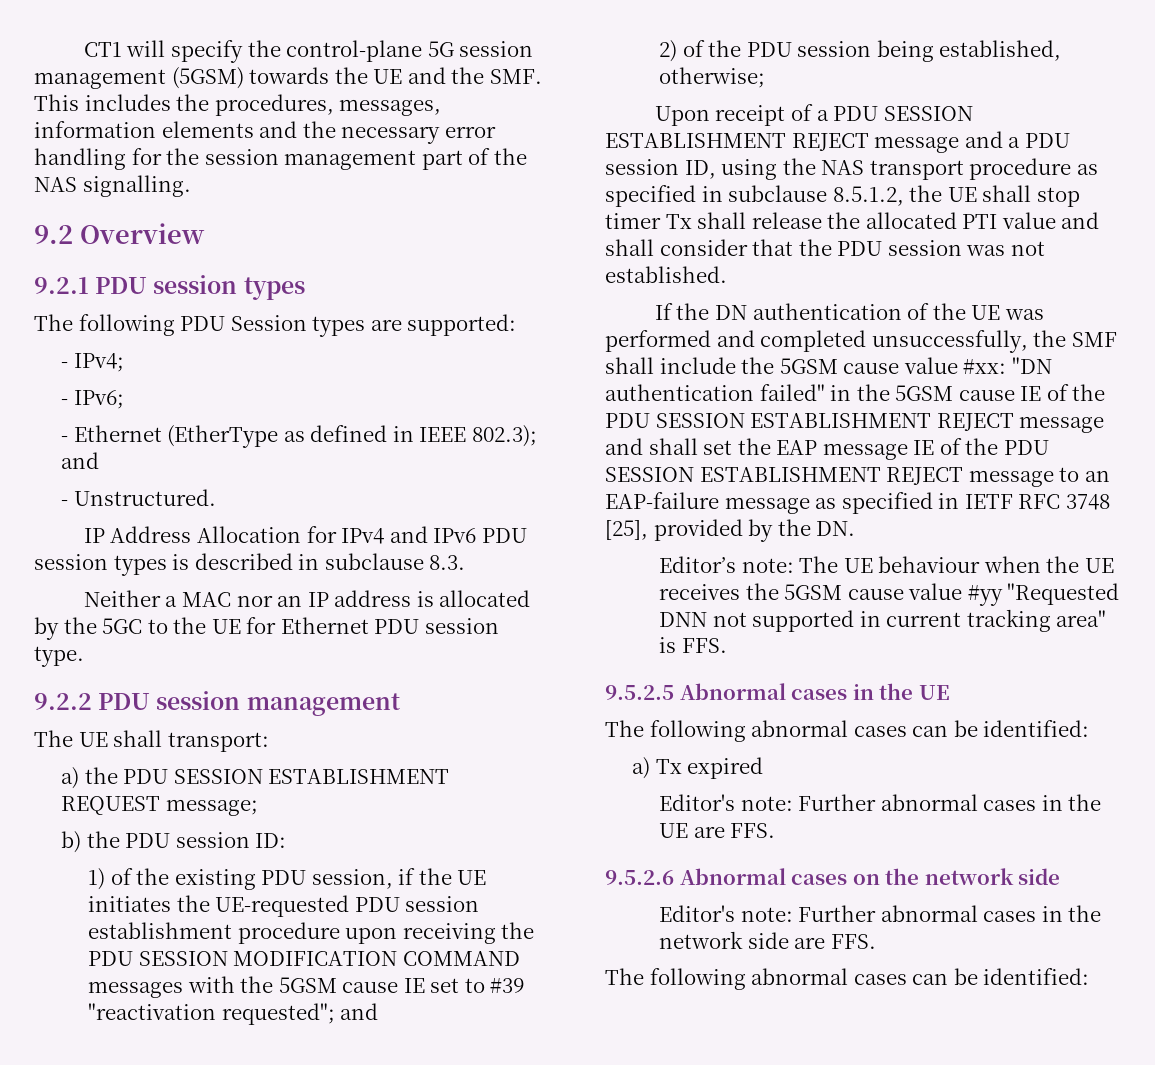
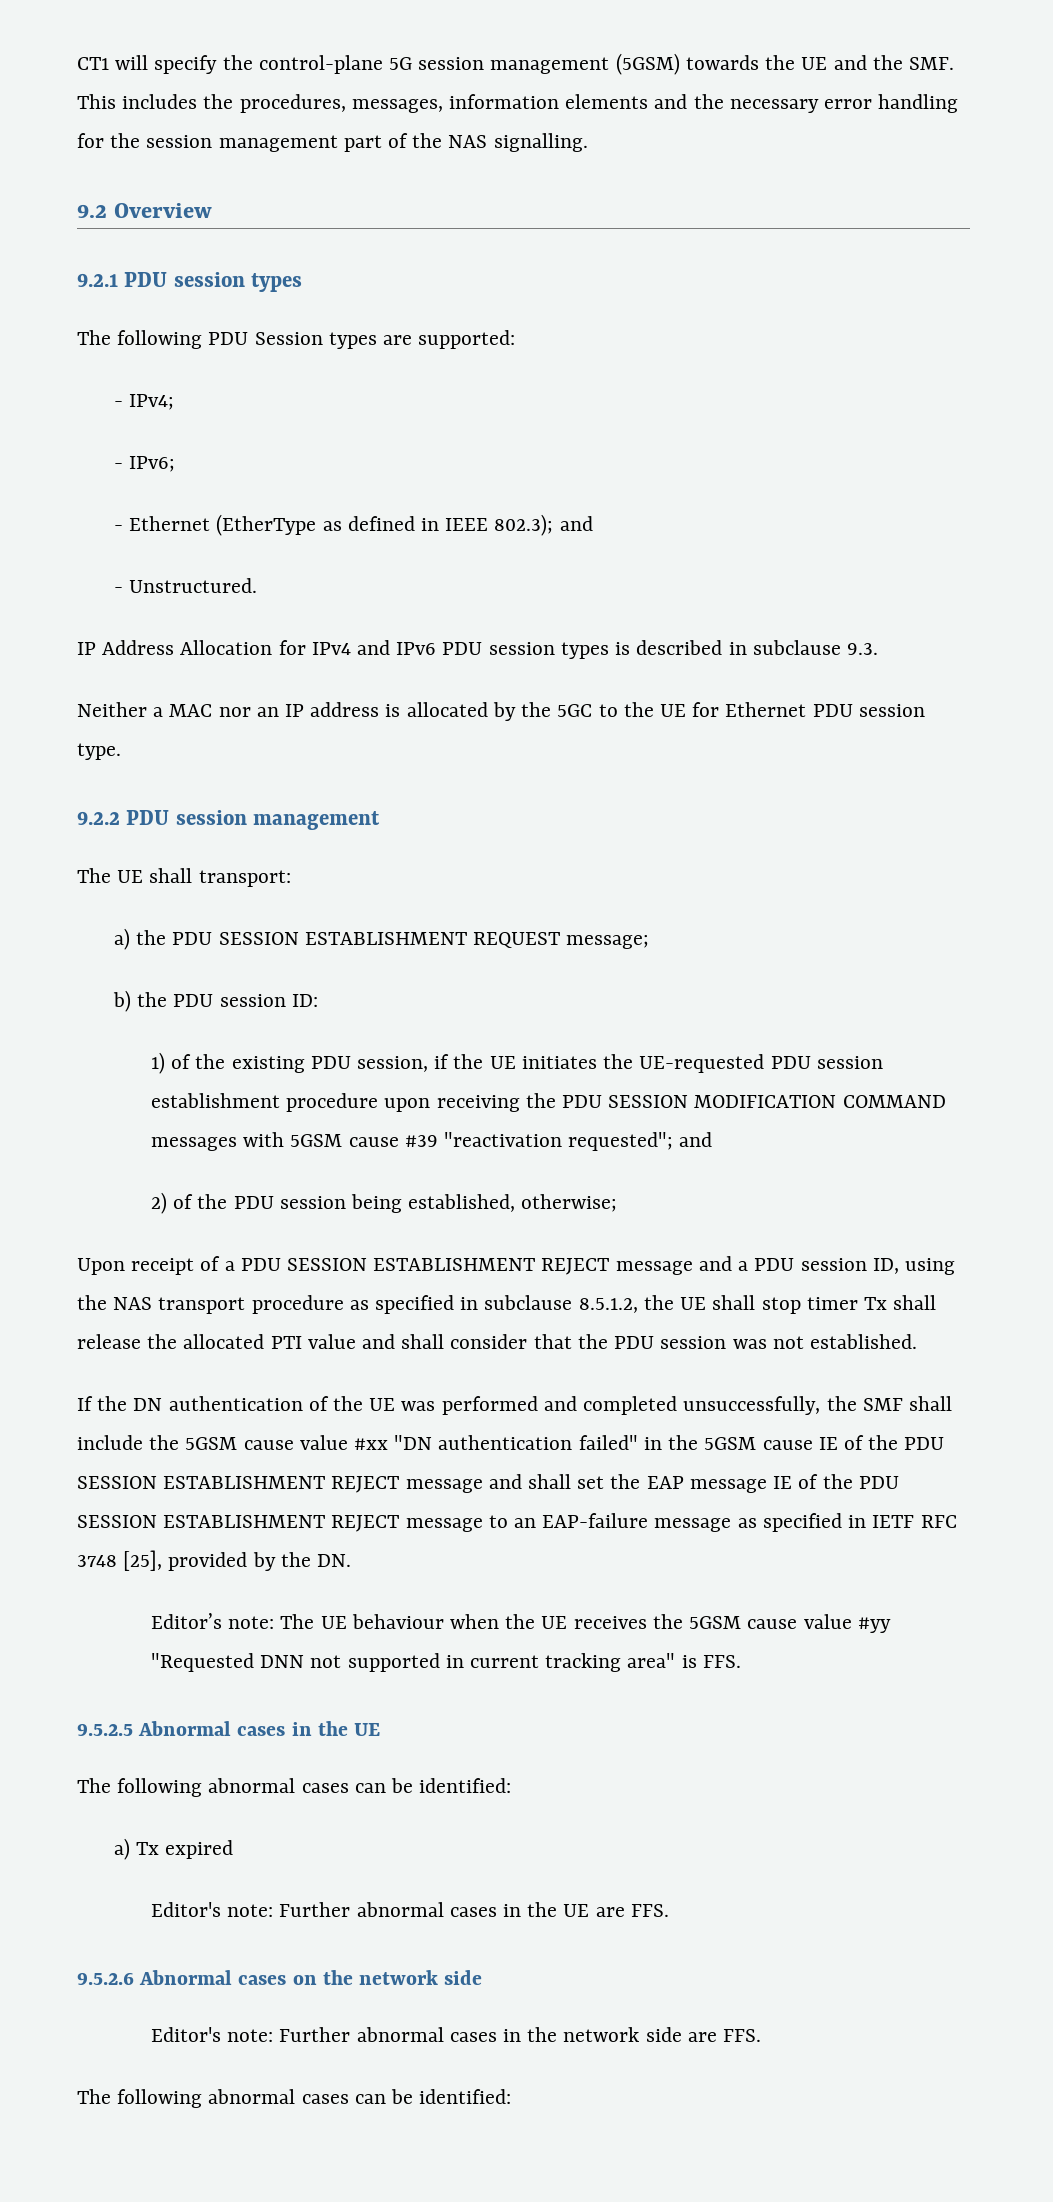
- IP Address Allocation for IPv4 and IPv6 PDU session types is described in subclause 8.3.
+ IP Address Allocation for IPv4 and IPv6 PDU session types is described in subclause 9.3.
- 1) of the existing PDU session, if the UE initiates the UE-requested PDU session establishment procedure upon receiving the PDU SESSION MODIFICATION COMMAND messages with the 5GSM cause IE set to #39 "reactivation requested"; and
+ 1) of the existing PDU session, if the UE initiates the UE-requested PDU session establishment procedure upon receiving the PDU SESSION MODIFICATION COMMAND messages with 5GSM cause #39 "reactivation requested"; and
- If the DN authentication of the UE was performed and completed unsuccessfully, the SMF shall include the 5GSM cause value #xx: "DN authentication failed" in the 5GSM cause IE of the PDU SESSION ESTABLISHMENT REJECT message and shall set the EAP message IE of the PDU SESSION ESTABLISHMENT REJECT message to an EAP-failure message as specified in IETF RFC 3748 [25], provided by the DN.
+ If the DN authentication of the UE was performed and completed unsuccessfully, the SMF shall include the 5GSM cause value #xx "DN authentication failed" in the 5GSM cause IE of the PDU SESSION ESTABLISHMENT REJECT message and shall set the EAP message IE of the PDU SESSION ESTABLISHMENT REJECT message to an EAP-failure message as specified in IETF RFC 3748 [25], provided by the DN.

